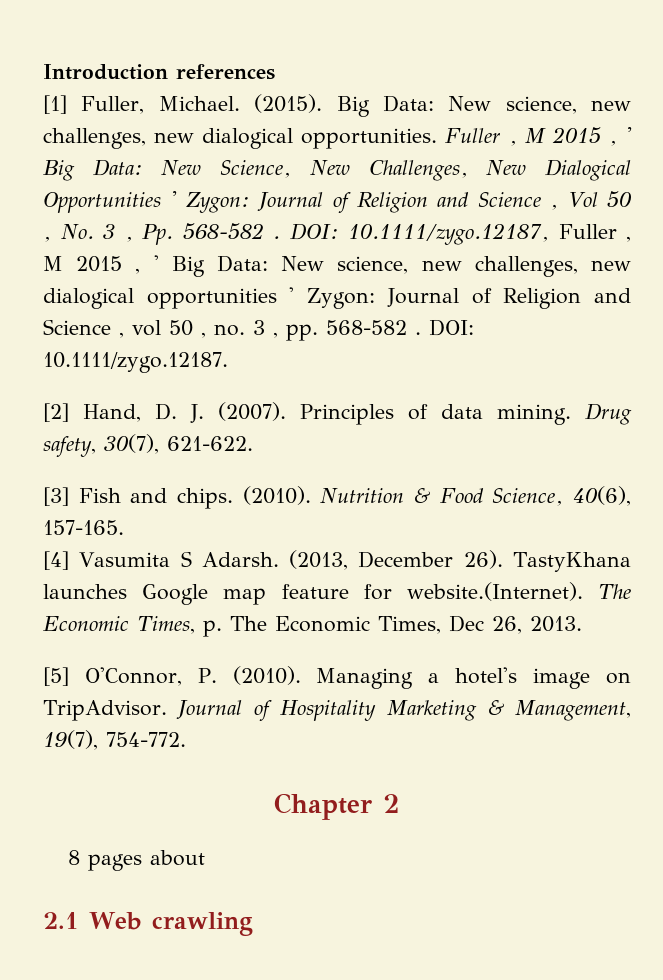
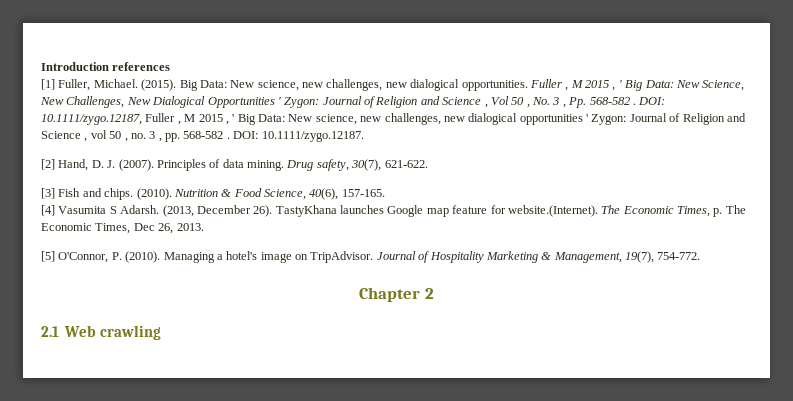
- 8 pages about

